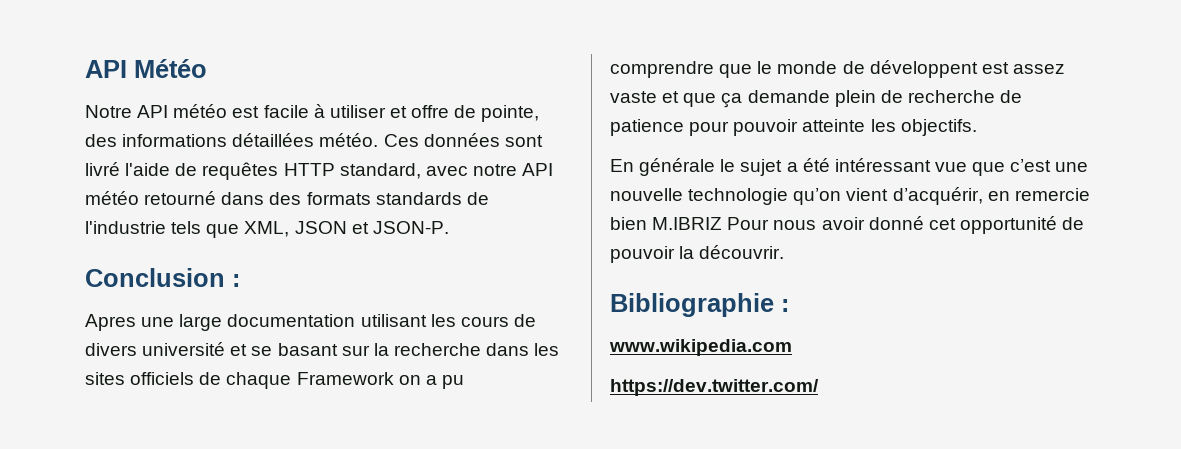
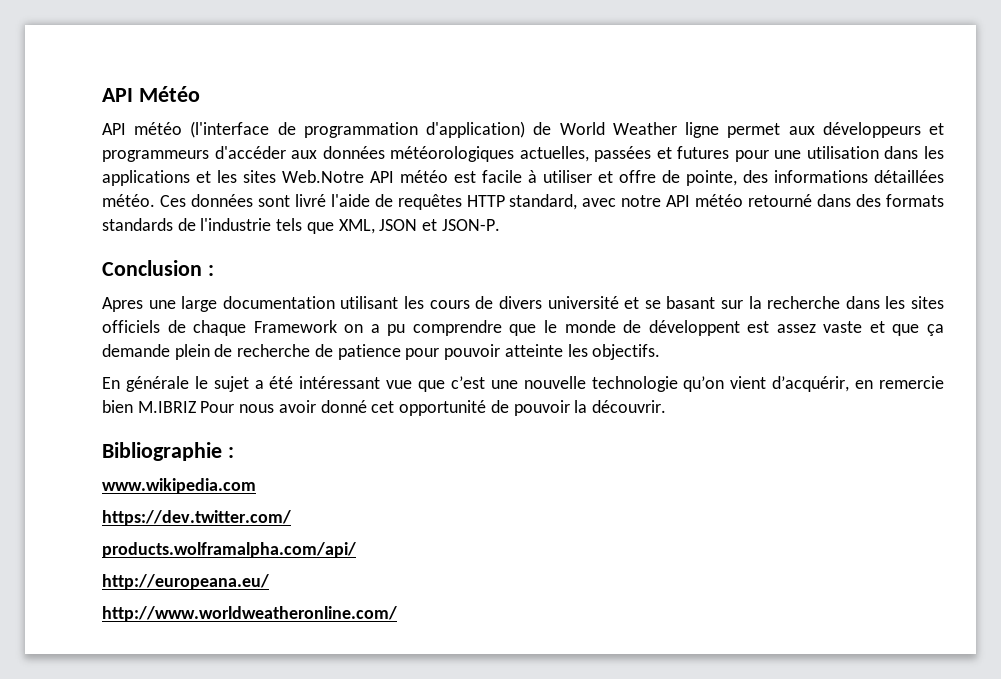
- Notre API météo est facile à utiliser et offre de pointe, des informations détaillées météo.
+ API météo (l'interface de programmation d'application) de World Weather ligne permet aux développeurs et programmeurs d'accéder aux données météorologiques actuelles, passées et futures pour une utilisation dans les applications et les sites Web.Notre API météo est facile à utiliser et offre de pointe, des informations détaillées météo.
+ products.wolframalpha.com/api/
+ http://europeana.eu/
+ http://www.worldweatheronline.com/

